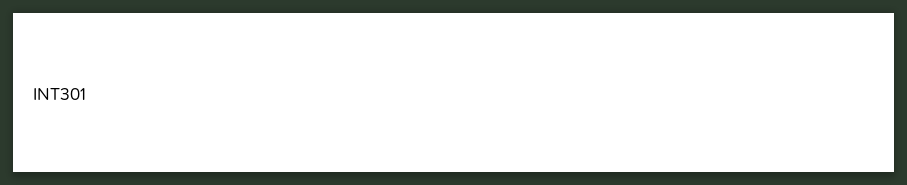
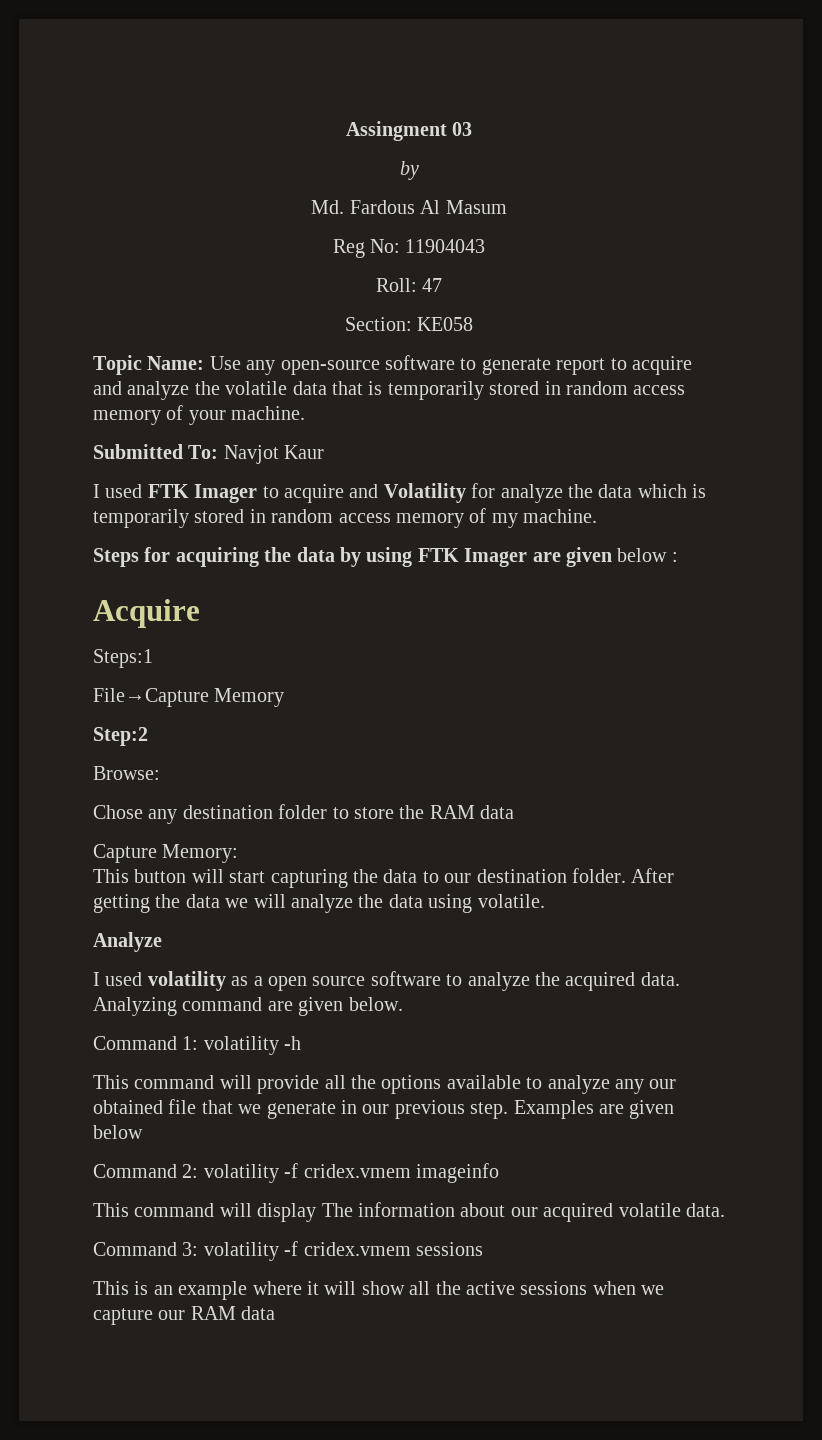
- INT301
+ Assingment 03
+ by
+ Md. Fardous Al Masum
+ Reg No: 11904043
+ Roll: 47
+ Section: KE058
+ Topic Name: Use any open-source software to generate report to acquire and analyze the volatile data that is temporarily stored in random access memory of your machine.
+ Submitted To: Navjot Kaur
+ I used FTK Imager to acquire and Volatility for analyze the data which is temporarily stored in random access memory of my machine.
+ Steps for acquiring the data by using FTK Imager are given below :
+ Acquire
+ Steps:1
+ File→Capture Memory
+ Step:2
+ Browse:
+ Chose any destination folder to store the RAM data
+ Capture Memory:
+ This button will start capturing the data to our destination folder. After getting the data we will analyze the data using volatile.
+ Analyze
+ I used volatility as a open source software to analyze the acquired data. Analyzing command are given below.
+ Command 1: volatility -h
+ This command will provide all the options available to analyze any our obtained file that we generate in our previous step. Examples are given below
+ Command 2: volatility -f cridex.vmem imageinfo
+ This command will display The information about our acquired volatile data.
+ Command 3: volatility -f cridex.vmem sessions
+ This is an example where it will show all the active sessions when we capture our RAM data

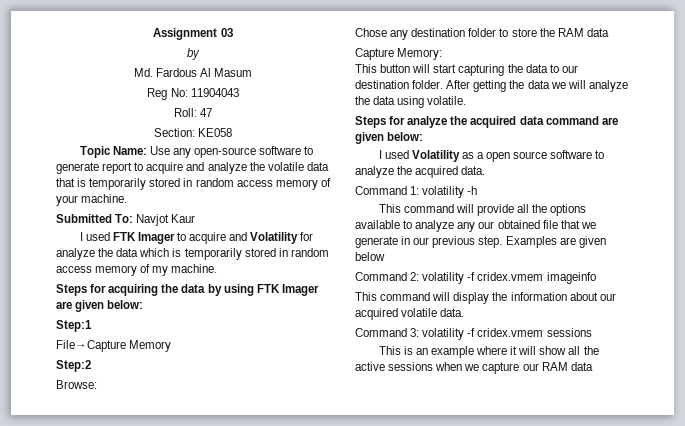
- Assingment 03
+ Assignment 03
- Steps for acquiring the data by using FTK Imager are given below :
- Acquire
- Steps:1
+ Steps for acquiring the data by using FTK Imager are given below:
+ Step:1
- Analyze
- I used volatility as a open source software to analyze the acquired data. Analyzing command are given below.
+ Steps for analyze the acquired data command are given below:
+ I used Volatility as a open source software to analyze the acquired data.
- This command will display The information about our acquired volatile data.
+ This command will display the information about our acquired volatile data.

